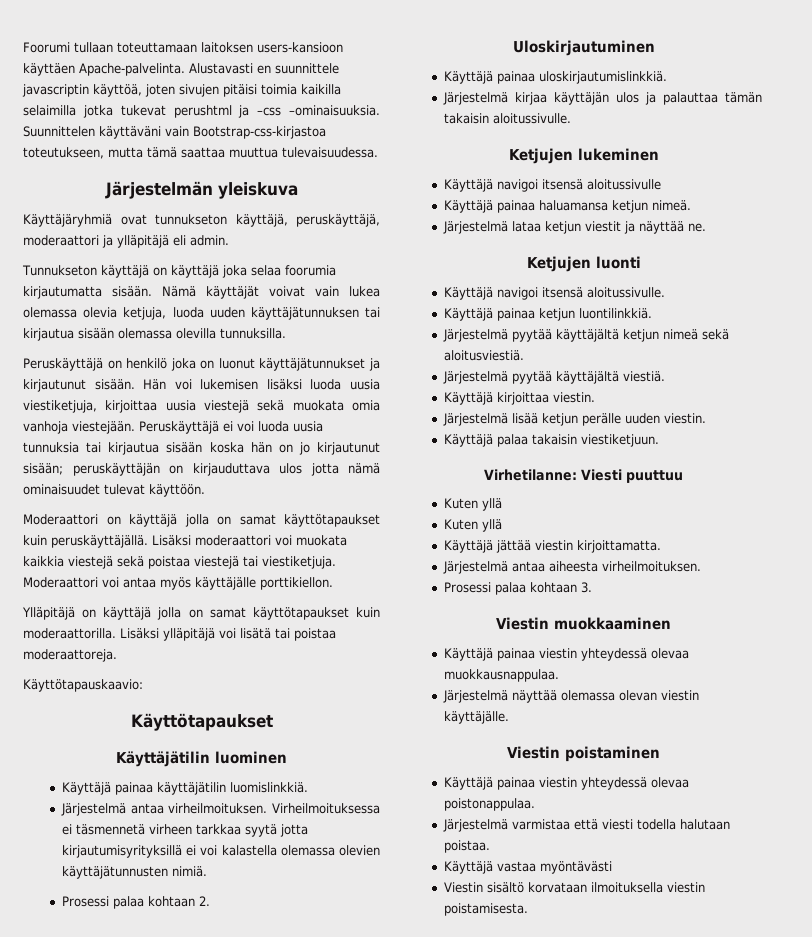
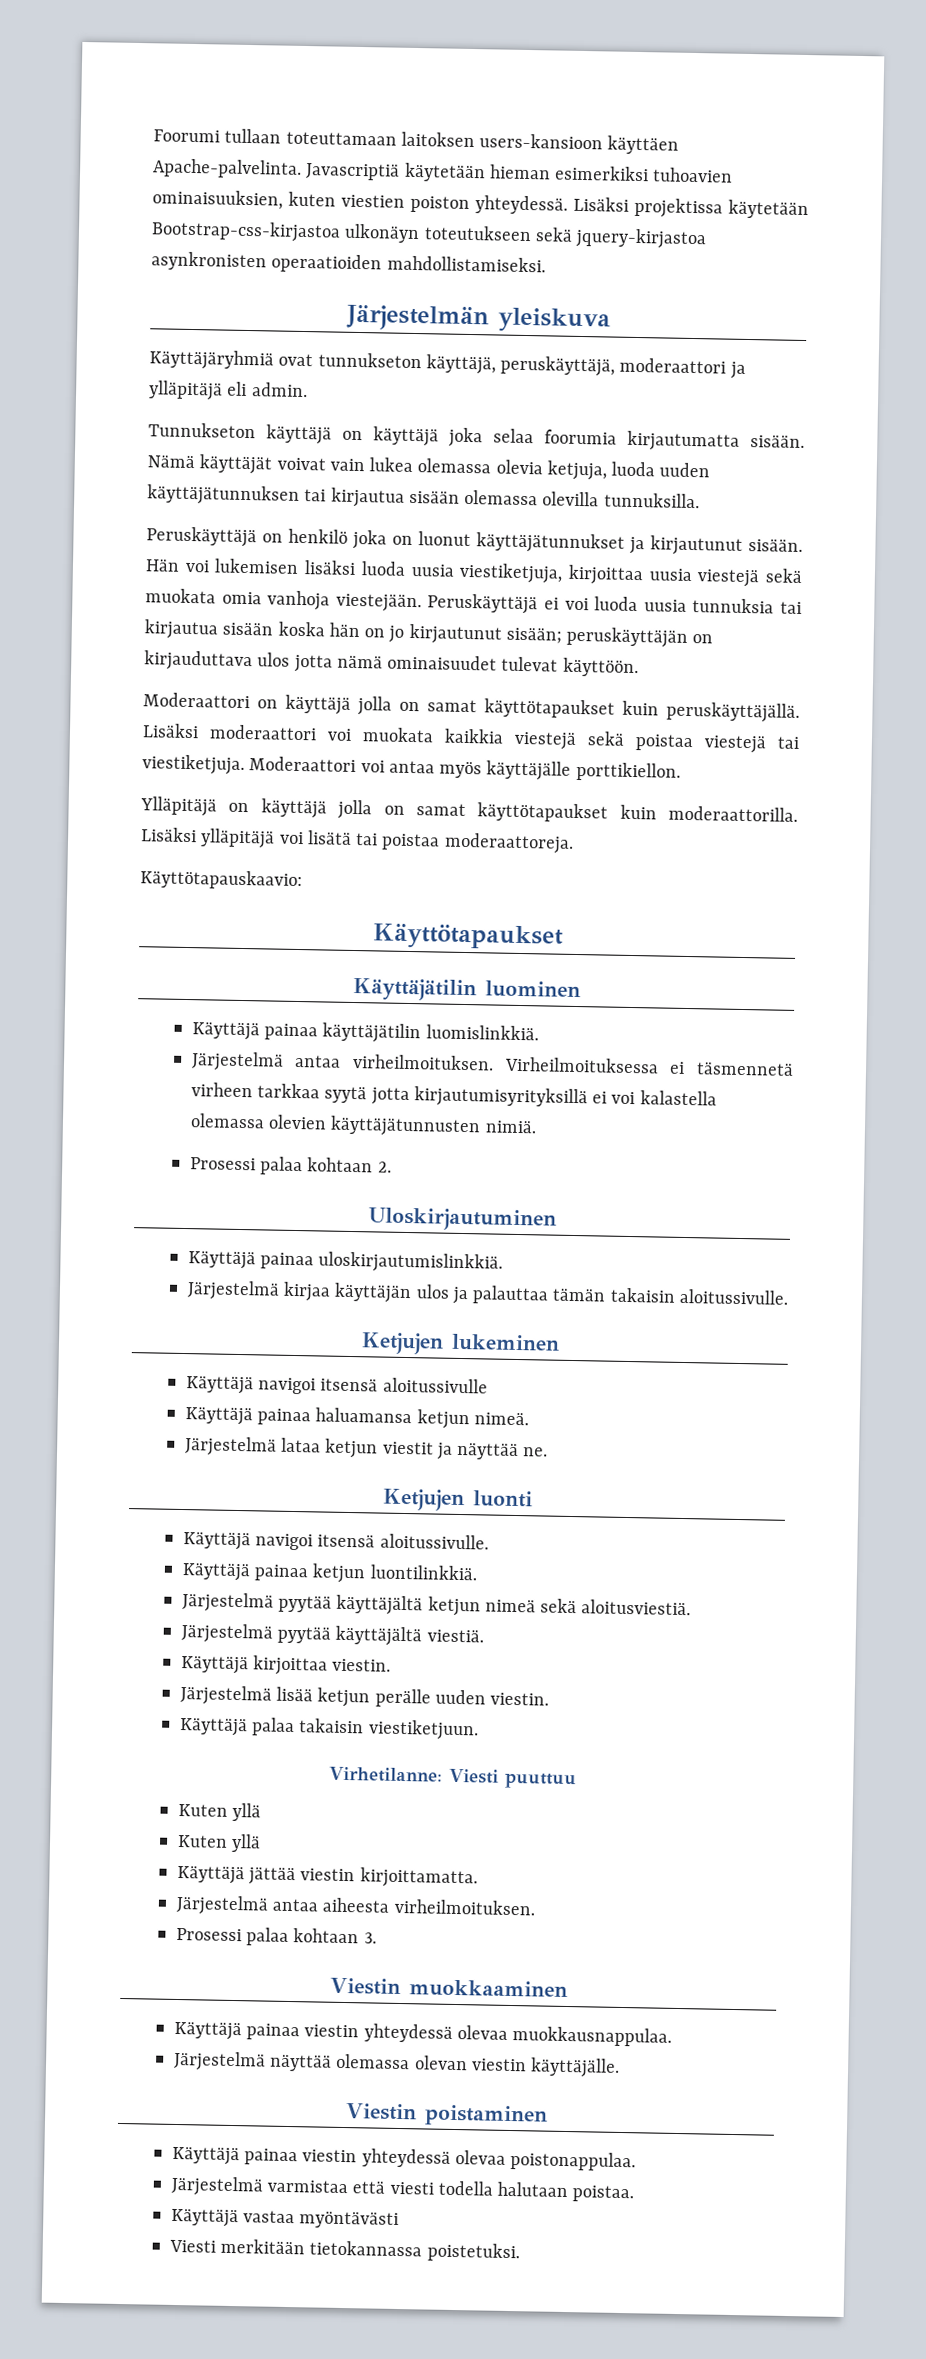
- Alustavasti en suunnittele javascriptin käyttöä, joten sivujen pitäisi toimia kaikilla selaimilla jotka tukevat perushtml ja –css –ominaisuuksia. Suunnittelen käyttäväni vain Bootstrap-css-kirjastoa toteutukseen, mutta tämä saattaa muuttua tulevaisuudessa.
+ Javascriptiä käytetään hieman esimerkiksi tuhoavien ominaisuuksien, kuten viestien poiston yhteydessä. Lisäksi projektissa käytetään Bootstrap-css-kirjastoa ulkonäyn toteutukseen sekä jquery-kirjastoa asynkronisten operaatioiden mahdollistamiseksi.
- Viestin sisältö korvataan ilmoituksella viestin poistamisesta.
+ Viesti merkitään tietokannassa poistetuksi.

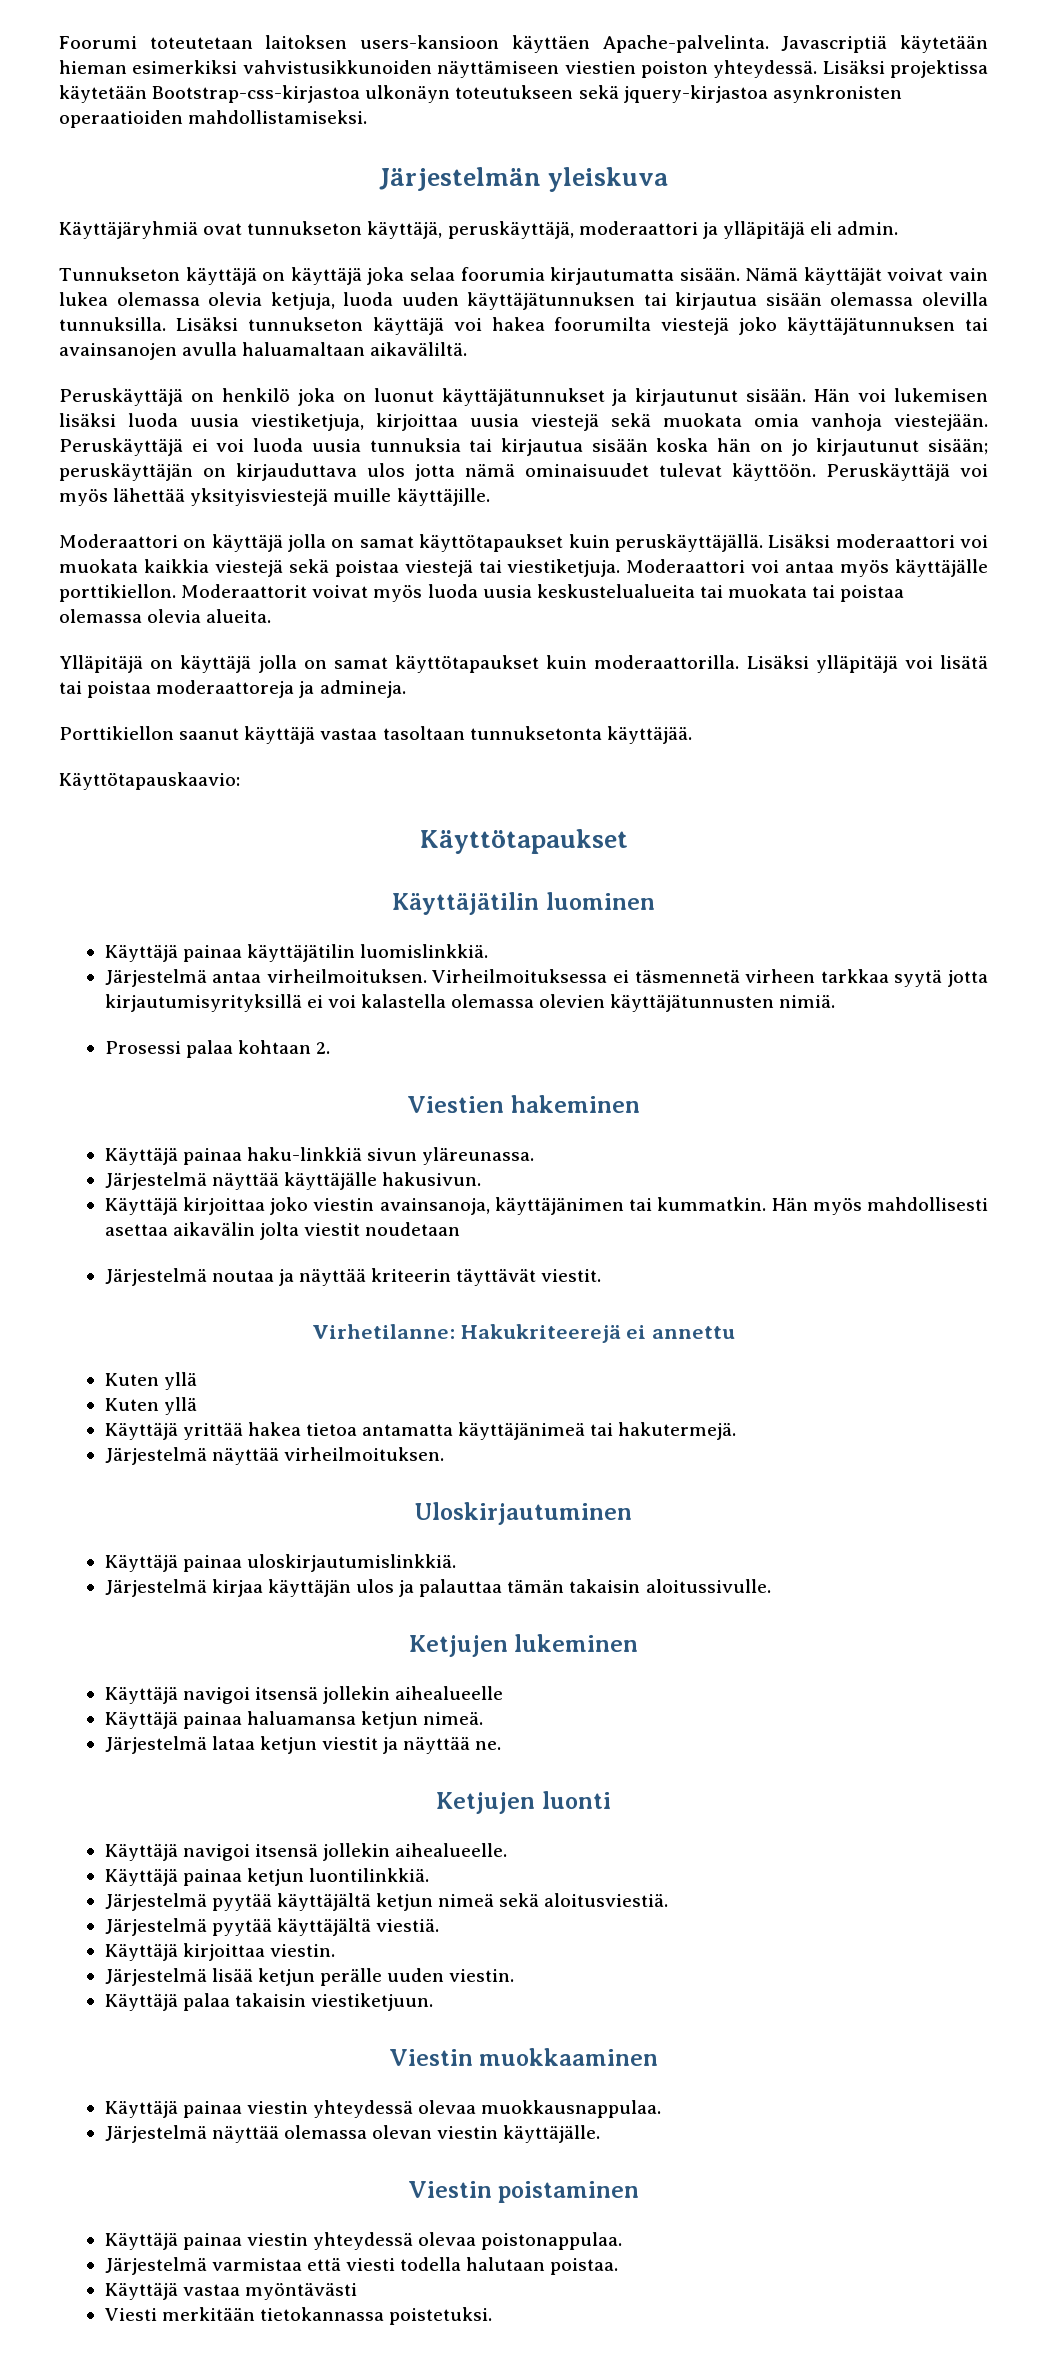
- Foorumi tullaan toteuttamaan laitoksen users-kansioon käyttäen Apache-palvelinta.
+ Foorumi toteutetaan laitoksen users-kansioon käyttäen Apache-palvelinta.
- Javascriptiä käytetään hieman esimerkiksi tuhoavien ominaisuuksien, kuten viestien poiston yhteydessä.
+ Javascriptiä käytetään hieman esimerkiksi vahvistusikkunoiden näyttämiseen viestien poiston yhteydessä.
+ Lisäksi tunnukseton käyttäjä voi hakea foorumilta viestejä joko käyttäjätunnuksen tai avainsanojen avulla haluamaltaan aikaväliltä.
+ Peruskäyttäjä voi myös lähettää yksityisviestejä muille käyttäjille.
+ Moderaattorit voivat myös luoda uusia keskustelualueita tai muokata tai poistaa olemassa olevia alueita.
- Lisäksi ylläpitäjä voi lisätä tai poistaa moderaattoreja.
+ Lisäksi ylläpitäjä voi lisätä tai poistaa moderaattoreja ja admineja.
+ Porttikiellon saanut käyttäjä vastaa tasoltaan tunnuksetonta käyttäjää.
+ Viestien hakeminen
+ Käyttäjä painaa haku-linkkiä sivun yläreunassa.
+ Järjestelmä näyttää käyttäjälle hakusivun.
+ Käyttäjä kirjoittaa joko viestin avainsanoja, käyttäjänimen tai kummatkin. Hän myös mahdollisesti asettaa aikavälin jolta viestit noudetaan
+ Järjestelmä noutaa ja näyttää kriteerin täyttävät viestit.
+ Virhetilanne: Hakukriteerejä ei annettu
+ Kuten yllä
+ Kuten yllä
+ Käyttäjä yrittää hakea tietoa antamatta käyttäjänimeä tai hakutermejä.
+ Järjestelmä näyttää virheilmoituksen.
- Käyttäjä navigoi itsensä aloitussivulle
+ Käyttäjä navigoi itsensä jollekin aihealueelle
- Käyttäjä navigoi itsensä aloitussivulle.
+ Käyttäjä navigoi itsensä jollekin aihealueelle.
- Virhetilanne: Viesti puuttuu
- Kuten yllä
- Kuten yllä
- Käyttäjä jättää viestin kirjoittamatta.
- Järjestelmä antaa aiheesta virheilmoituksen.
- Prosessi palaa kohtaan 3.

